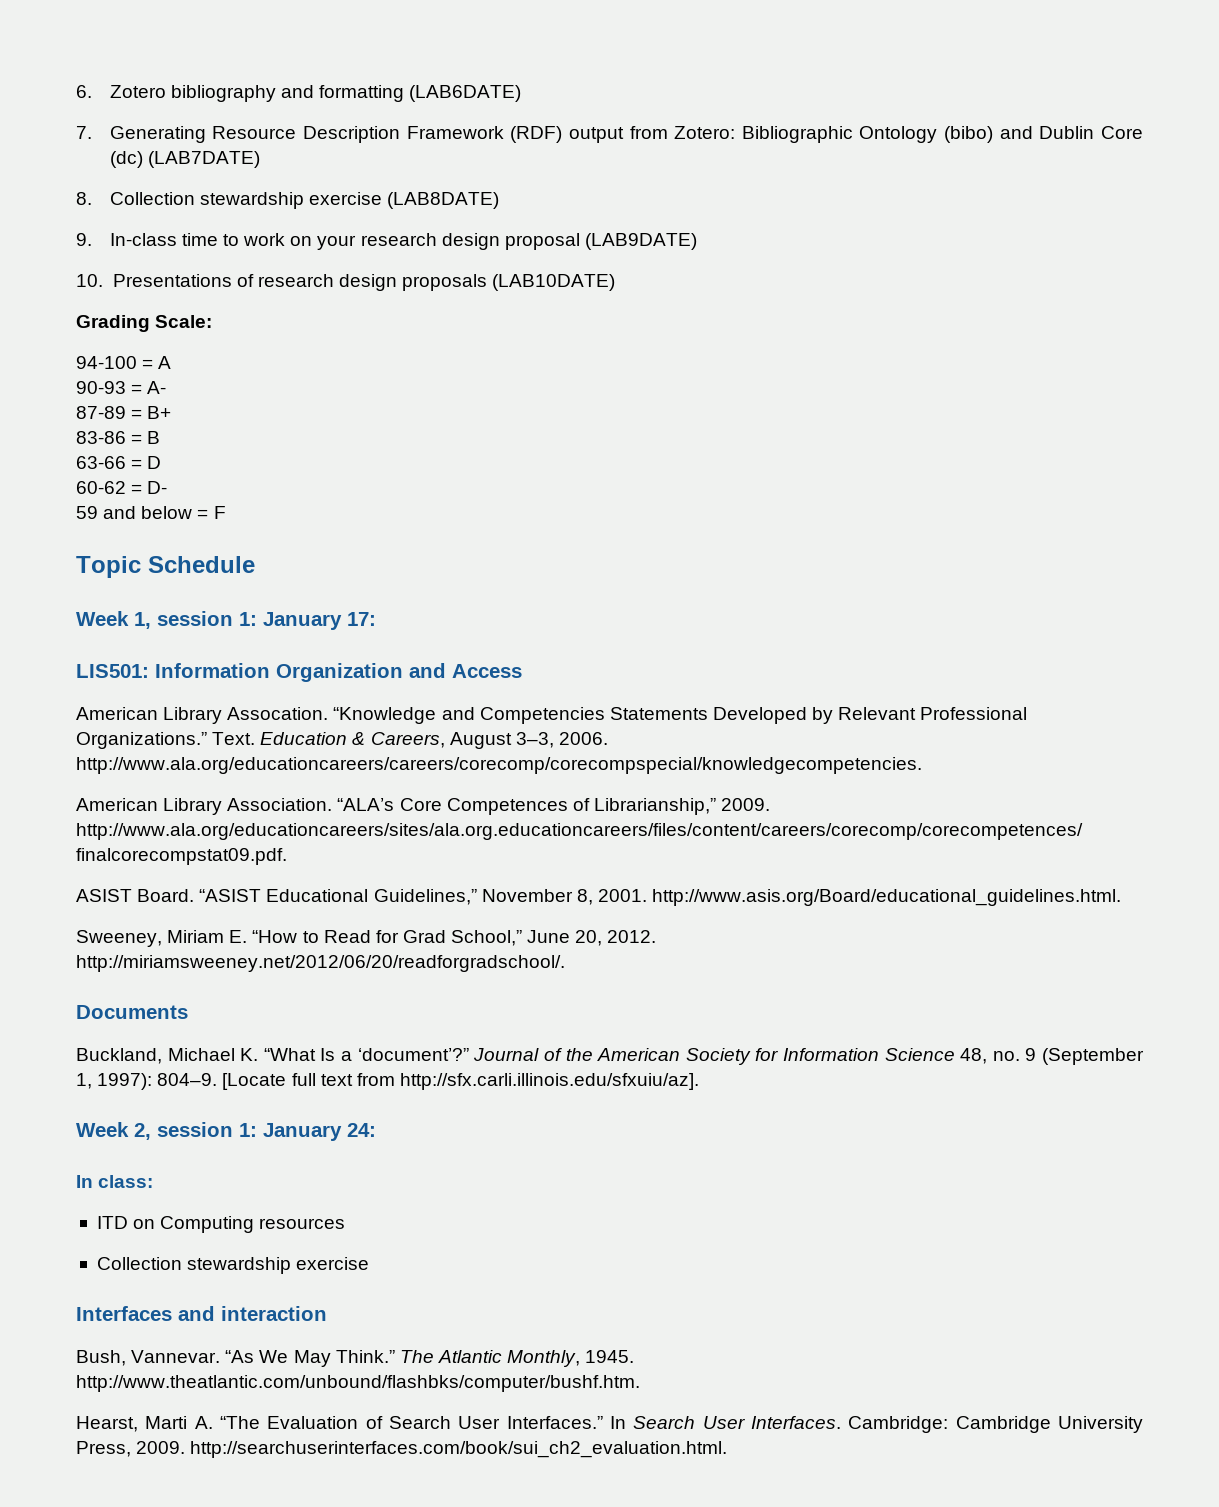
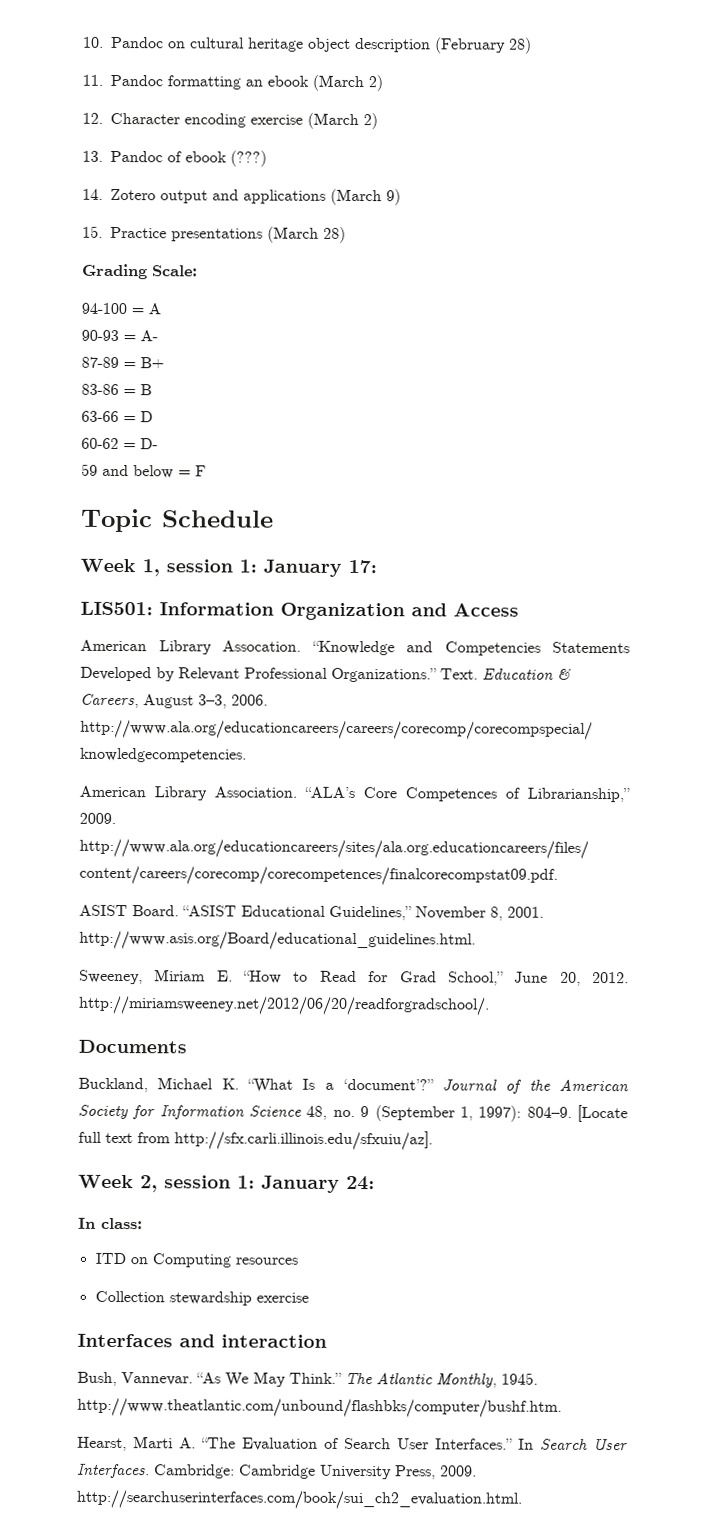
- 6. Zotero bibliography and formatting (LAB6DATE)
- 7. Generating Resource Description Framework (RDF) output from Zotero: Bibliographic Ontology (bibo) and Dublin Core (dc) (LAB7DATE)
- 8. Collection stewardship exercise (LAB8DATE)
- 9. In-class time to work on your research design proposal (LAB9DATE)
- 10. Presentations of research design proposals (LAB10DATE)
+ 10. Pandoc on cultural heritage object description (February 28)
+ 11. Pandoc formatting an ebook (March 2)
+ 12. Character encoding exercise (March 2)
+ 13. Pandoc of ebook (???)
+ 14. Zotero output and applications (March 9)
+ 15. Practice presentations (March 28)

